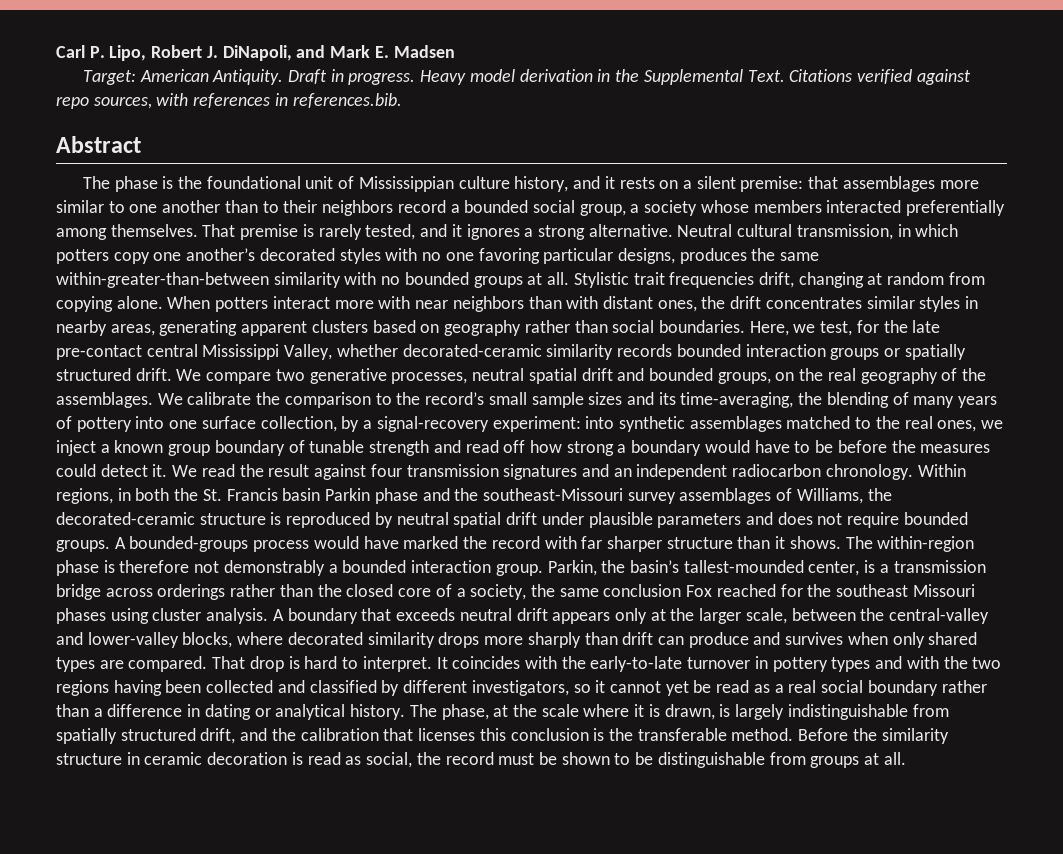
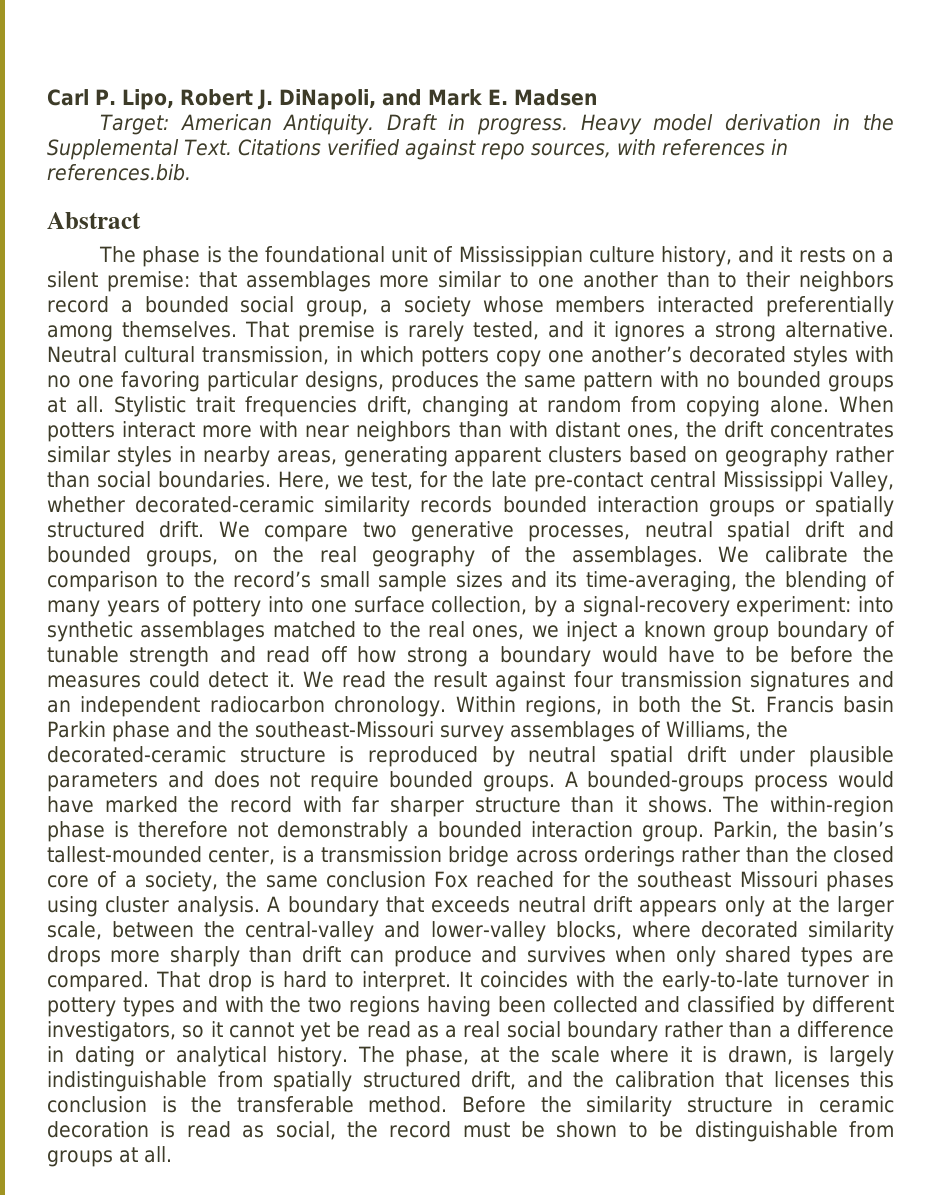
- Neutral cultural transmission, in which potters copy one another’s decorated styles with no one favoring particular designs, produces the same within-greater-than-between similarity with no bounded groups at all.
+ Neutral cultural transmission, in which potters copy one another’s decorated styles with no one favoring particular designs, produces the same pattern with no bounded groups at all.

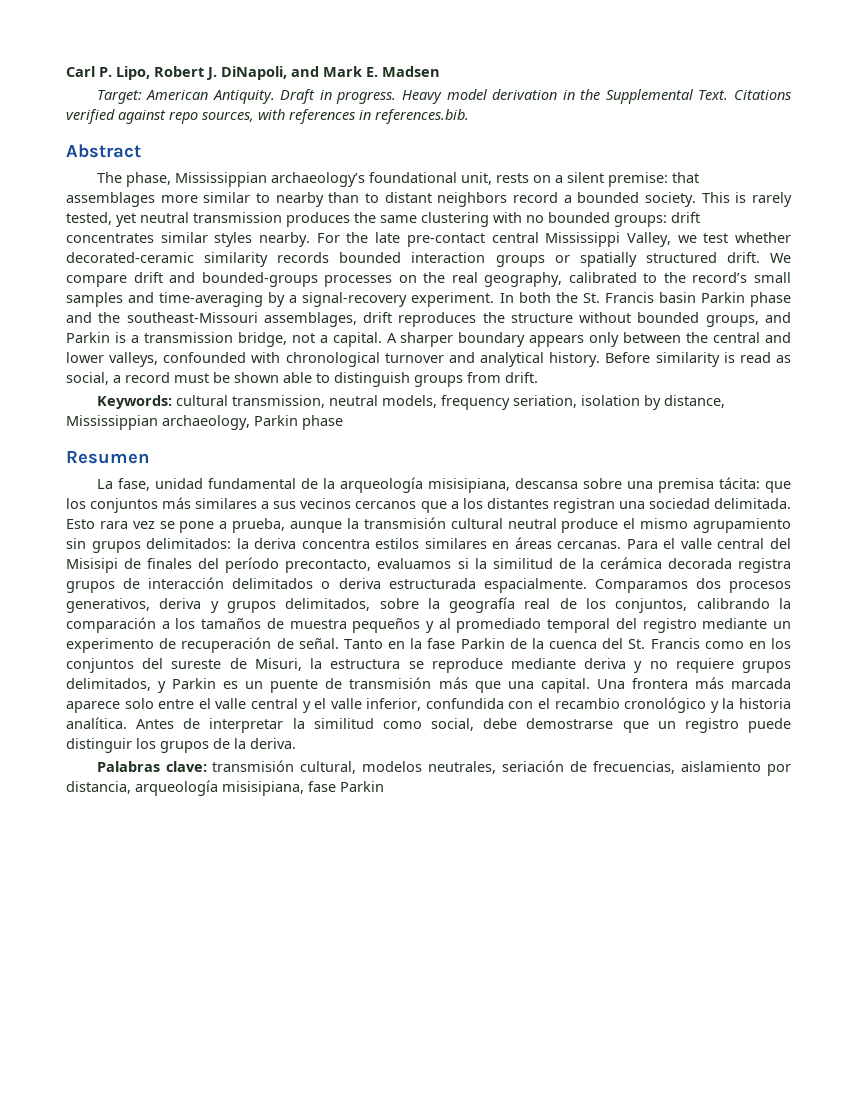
- The phase is the foundational unit of Mississippian culture history, and it rests on a silent premise: that assemblages more similar to one another than to their neighbors record a bounded social group, a society whose members interacted preferentially among themselves. That premise is rarely tested, and it ignores a strong alternative. Neutral cultural transmission, in which potters copy one another’s decorated styles with no one favoring particular designs, produces the same pattern with no bounded groups at all. Stylistic trait frequencies drift, changing at random from copying alone. When potters interact more with near neighbors than with distant ones, the drift concentrates similar styles in nearby areas, generating apparent clusters based on geography rather than social boundaries. Here, we test, for the late pre-contact central Mississippi Valley, whether decorated-ceramic similarity records bounded interaction groups or spatially structured drift.
+ The phase, Mississippian archaeology’s foundational unit, rests on a silent premise: that assemblages more similar to nearby than to distant neighbors record a bounded society. This is rarely tested, yet neutral transmission produces the same clustering with no bounded groups: drift concentrates similar styles nearby. For the late pre-contact central Mississippi Valley, we test whether decorated-ceramic similarity records bounded interaction groups or spatially structured drift.
- We compare two generative processes, neutral spatial drift and bounded groups, on the real geography of the assemblages. We calibrate the comparison to the record’s small sample sizes and its time-averaging, the blending of many years of pottery into one surface collection, by a signal-recovery experiment: into synthetic assemblages matched to the real ones, we inject a known group boundary of tunable strength and read off how strong a boundary would have to be before the measures could detect it. We read the result against four transmission signatures and an independent radiocarbon chronology. Within regions, in both the St. Francis basin Parkin phase and the southeast-Missouri survey assemblages of Williams, the decorated-ceramic structure is reproduced by neutral spatial drift under plausible parameters and does not require bounded groups. A bounded-groups process would have marked the record with far sharper structure than it shows. The within-region phase is therefore not demonstrably a bounded interaction group. Parkin, the basin’s tallest-mounded center, is a transmission bridge across orderings rather than the closed core of a society, the same conclusion Fox reached for the southeast Missouri phases using cluster analysis. A boundary that exceeds neutral drift appears only at the larger scale, between the central-valley and lower-valley blocks, where decorated similarity drops more sharply than drift can produce and survives when only shared types are compared. That drop is hard to interpret. It coincides with the early-to-late turnover in pottery types and with the two regions having been collected and classified by different investigators, so it cannot yet be read as a real social boundary rather than a difference in dating or analytical history. The phase, at the scale where it is drawn, is largely indistinguishable from spatially structured drift, and the calibration that licenses this conclusion is the transferable method. Before the similarity structure in ceramic decoration is read as social, the record must be shown to be distinguishable from groups at all.
+ We compare drift and bounded-groups processes on the real geography, calibrated to the record’s small samples and time-averaging by a signal-recovery experiment. In both the St. Francis basin Parkin phase and the southeast-Missouri assemblages, drift reproduces the structure without bounded groups, and Parkin is a transmission bridge, not a capital. A sharper boundary appears only between the central and lower valleys, confounded with chronological turnover and analytical history. Before similarity is read as social, a record must be shown able to distinguish groups from drift.
+ Keywords: cultural transmission, neutral models, frequency seriation, isolation by distance, Mississippian archaeology, Parkin phase
+ Resumen
+ La fase, unidad fundamental de la arqueología misisipiana, descansa sobre una premisa tácita: que los conjuntos más similares a sus vecinos cercanos que a los distantes registran una sociedad delimitada. Esto rara vez se pone a prueba, aunque la transmisión cultural neutral produce el mismo agrupamiento sin grupos delimitados: la deriva concentra estilos similares en áreas cercanas. Para el valle central del Misisipi de finales del período precontacto, evaluamos si la similitud de la cerámica decorada registra grupos de interacción delimitados o deriva estructurada espacialmente. Comparamos dos procesos generativos, deriva y grupos delimitados, sobre la geografía real de los conjuntos, calibrando la comparación a los tamaños de muestra pequeños y al promediado temporal del registro mediante un experimento de recuperación de señal. Tanto en la fase Parkin de la cuenca del St. Francis como en los conjuntos del sureste de Misuri, la estructura se reproduce mediante deriva y no requiere grupos delimitados, y Parkin es un puente de transmisión más que una capital. Una frontera más marcada aparece solo entre el valle central y el valle inferior, confundida con el recambio cronológico y la historia analítica. Antes de interpretar la similitud como social, debe demostrarse que un registro puede distinguir los grupos de la deriva.
+ Palabras clave: transmisión cultural, modelos neutrales, seriación de frecuencias, aislamiento por distancia, arqueología misisipiana, fase Parkin

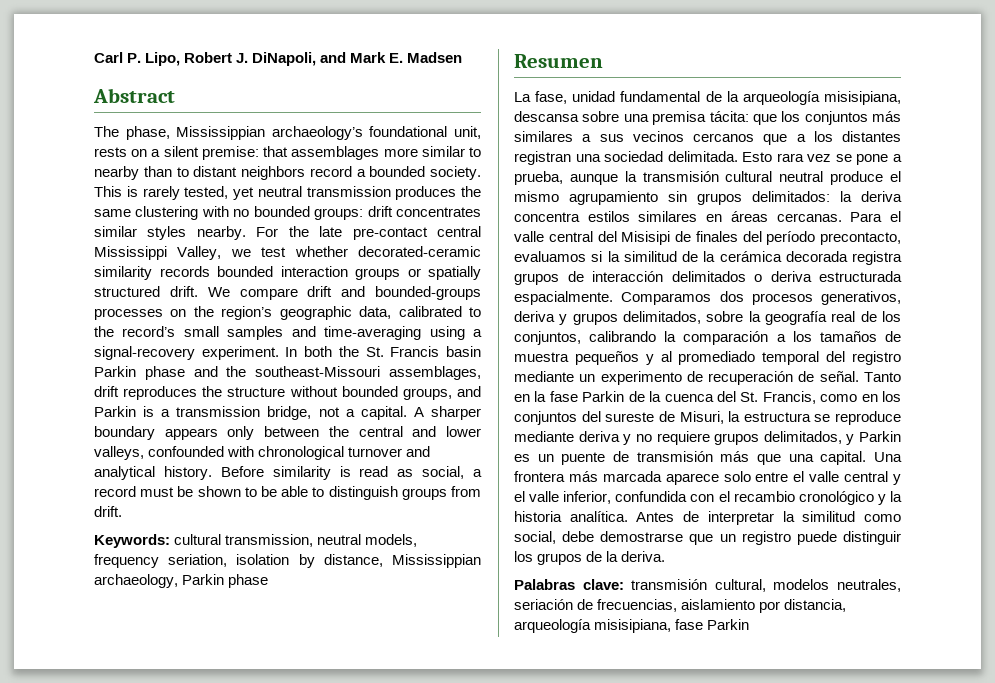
- Target: American Antiquity. Draft in progress. Heavy model derivation in the Supplemental Text. Citations verified against repo sources, with references in references.bib.
- We compare drift and bounded-groups processes on the real geography, calibrated to the record’s small samples and time-averaging by a signal-recovery experiment.
+ We compare drift and bounded-groups processes on the region’s geographic data, calibrated to the record’s small samples and time-averaging using a signal-recovery experiment.
- Before similarity is read as social, a record must be shown able to distinguish groups from drift.
+ Before similarity is read as social, a record must be shown to be able to distinguish groups from drift.
- Tanto en la fase Parkin de la cuenca del St. Francis como en los conjuntos del sureste de Misuri, la estructura se reproduce mediante deriva y no requiere grupos delimitados, y Parkin es un puente de transmisión más que una capital.
+ Tanto en la fase Parkin de la cuenca del St. Francis, como en los conjuntos del sureste de Misuri, la estructura se reproduce mediante deriva y no requiere grupos delimitados, y Parkin es un puente de transmisión más que una capital.

